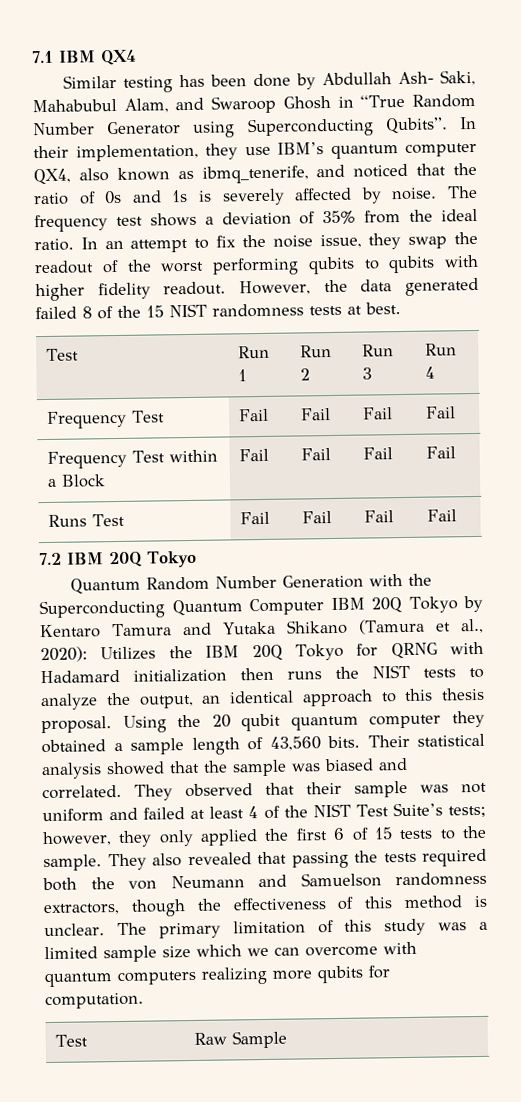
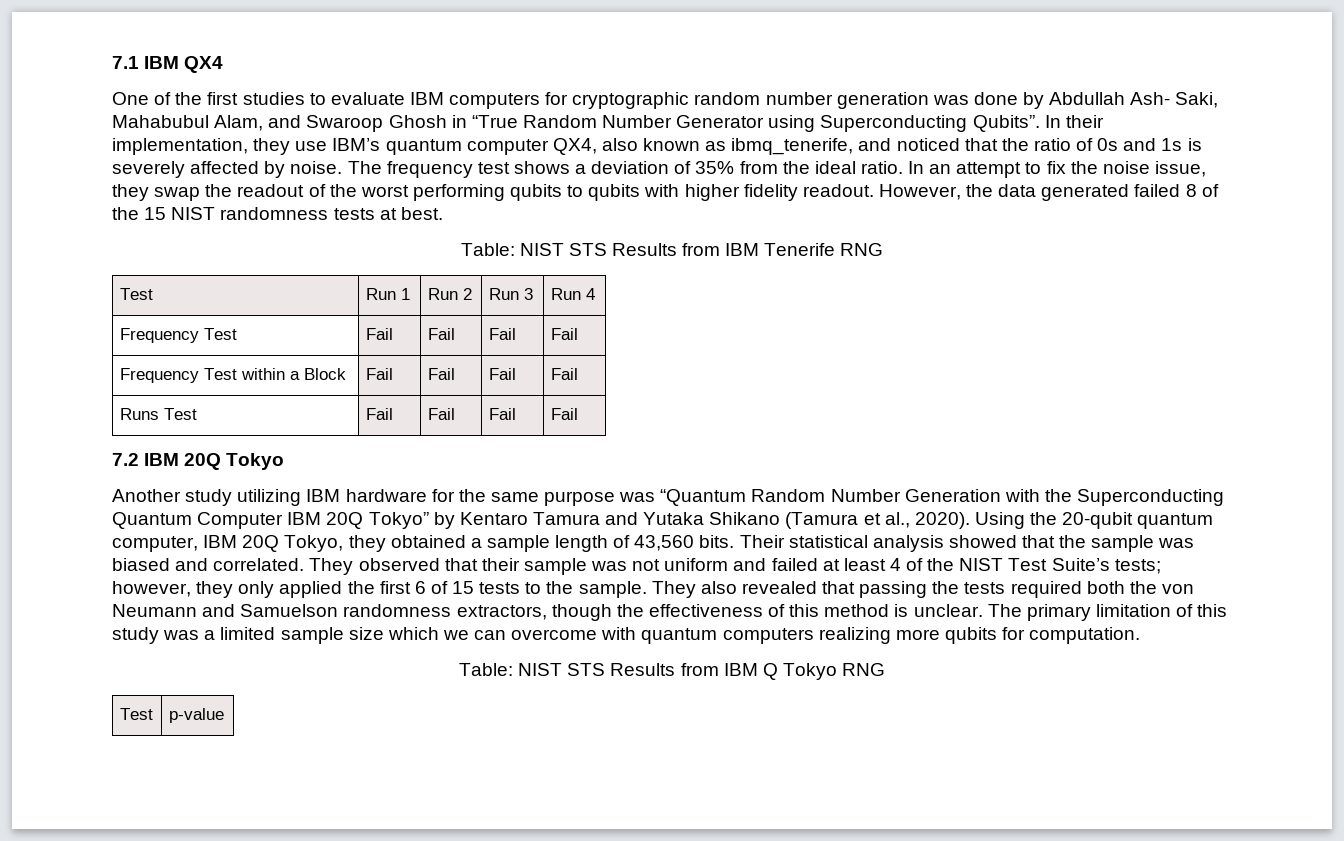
- Similar testing has been done by Abdullah Ash- Saki, Mahabubul Alam, and Swaroop Ghosh in “True Random Number Generator using Superconducting Qubits”.
+ One of the first studies to evaluate IBM computers for cryptographic random number generation was done by Abdullah Ash- Saki, Mahabubul Alam, and Swaroop Ghosh in “True Random Number Generator using Superconducting Qubits”.
+ Table: NIST STS Results from IBM Tenerife RNG
- Quantum Random Number Generation with the Superconducting Quantum Computer IBM 20Q Tokyo by Kentaro Tamura and Yutaka Shikano (Tamura et al., 2020): Utilizes the IBM 20Q Tokyo for QRNG with Hadamard initialization then runs the NIST tests to analyze the output, an identical approach to this thesis proposal. Using the 20 qubit quantum computer they obtained a sample length of 43,560 bits.
+ Another study utilizing IBM hardware for the same purpose was “Quantum Random Number Generation with the Superconducting Quantum Computer IBM 20Q Tokyo” by Kentaro Tamura and Yutaka Shikano (Tamura et al., 2020). Using the 20-qubit quantum computer, IBM 20Q Tokyo, they obtained a sample length of 43,560 bits.
- Test | Raw Sample
+ Table: NIST STS Results from IBM Q Tokyo RNG
+ Test | p-value

